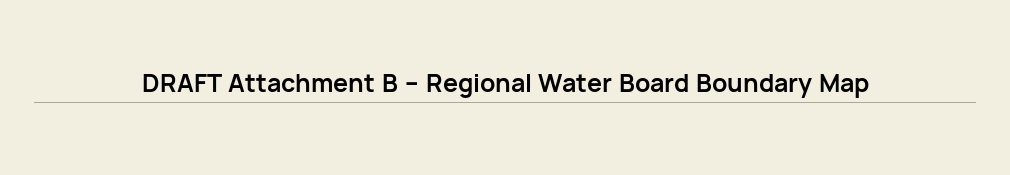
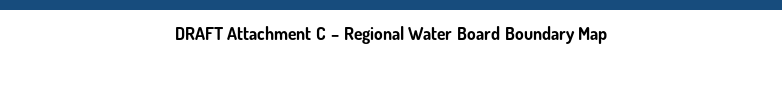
- DRAFT Attachment B – Regional Water Board Boundary Map
+ DRAFT Attachment C – Regional Water Board Boundary Map

